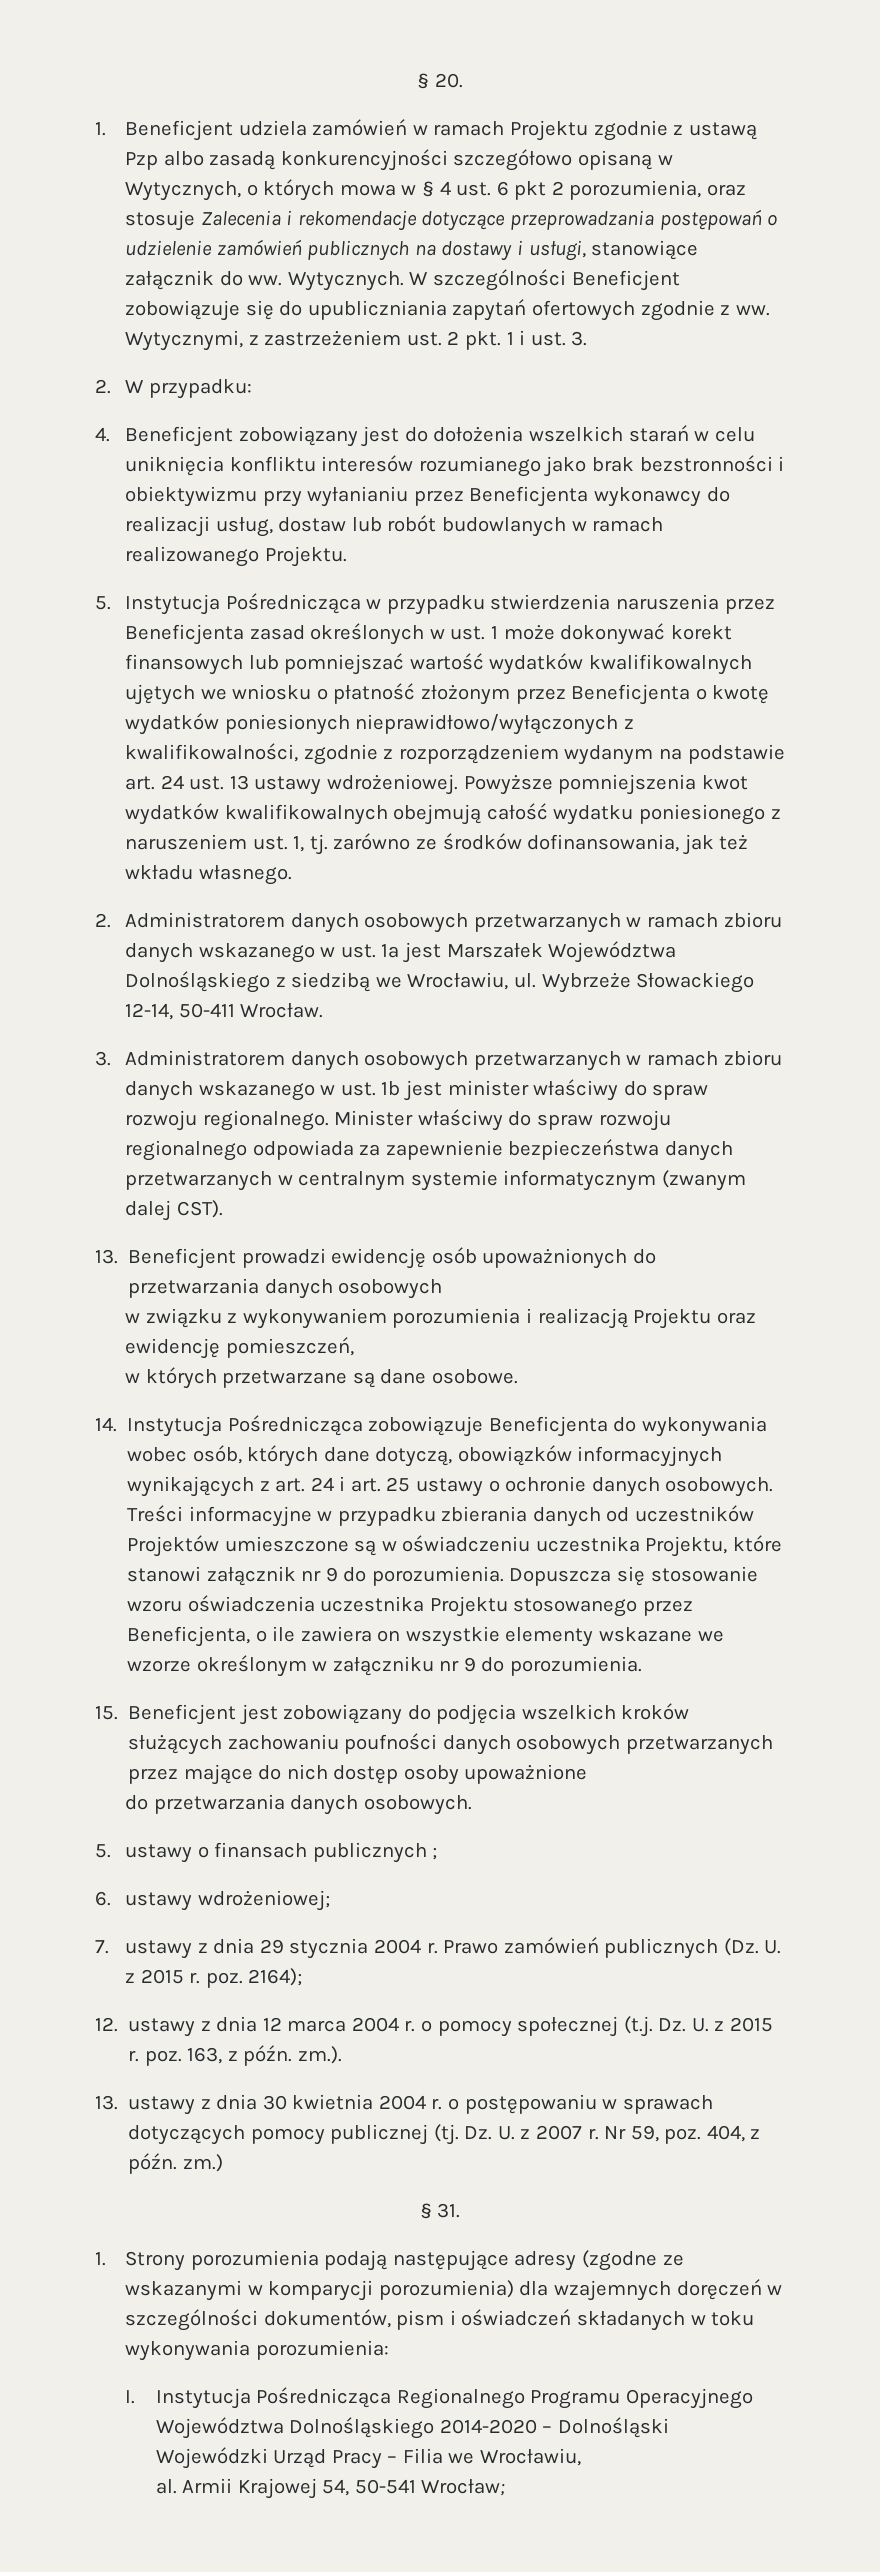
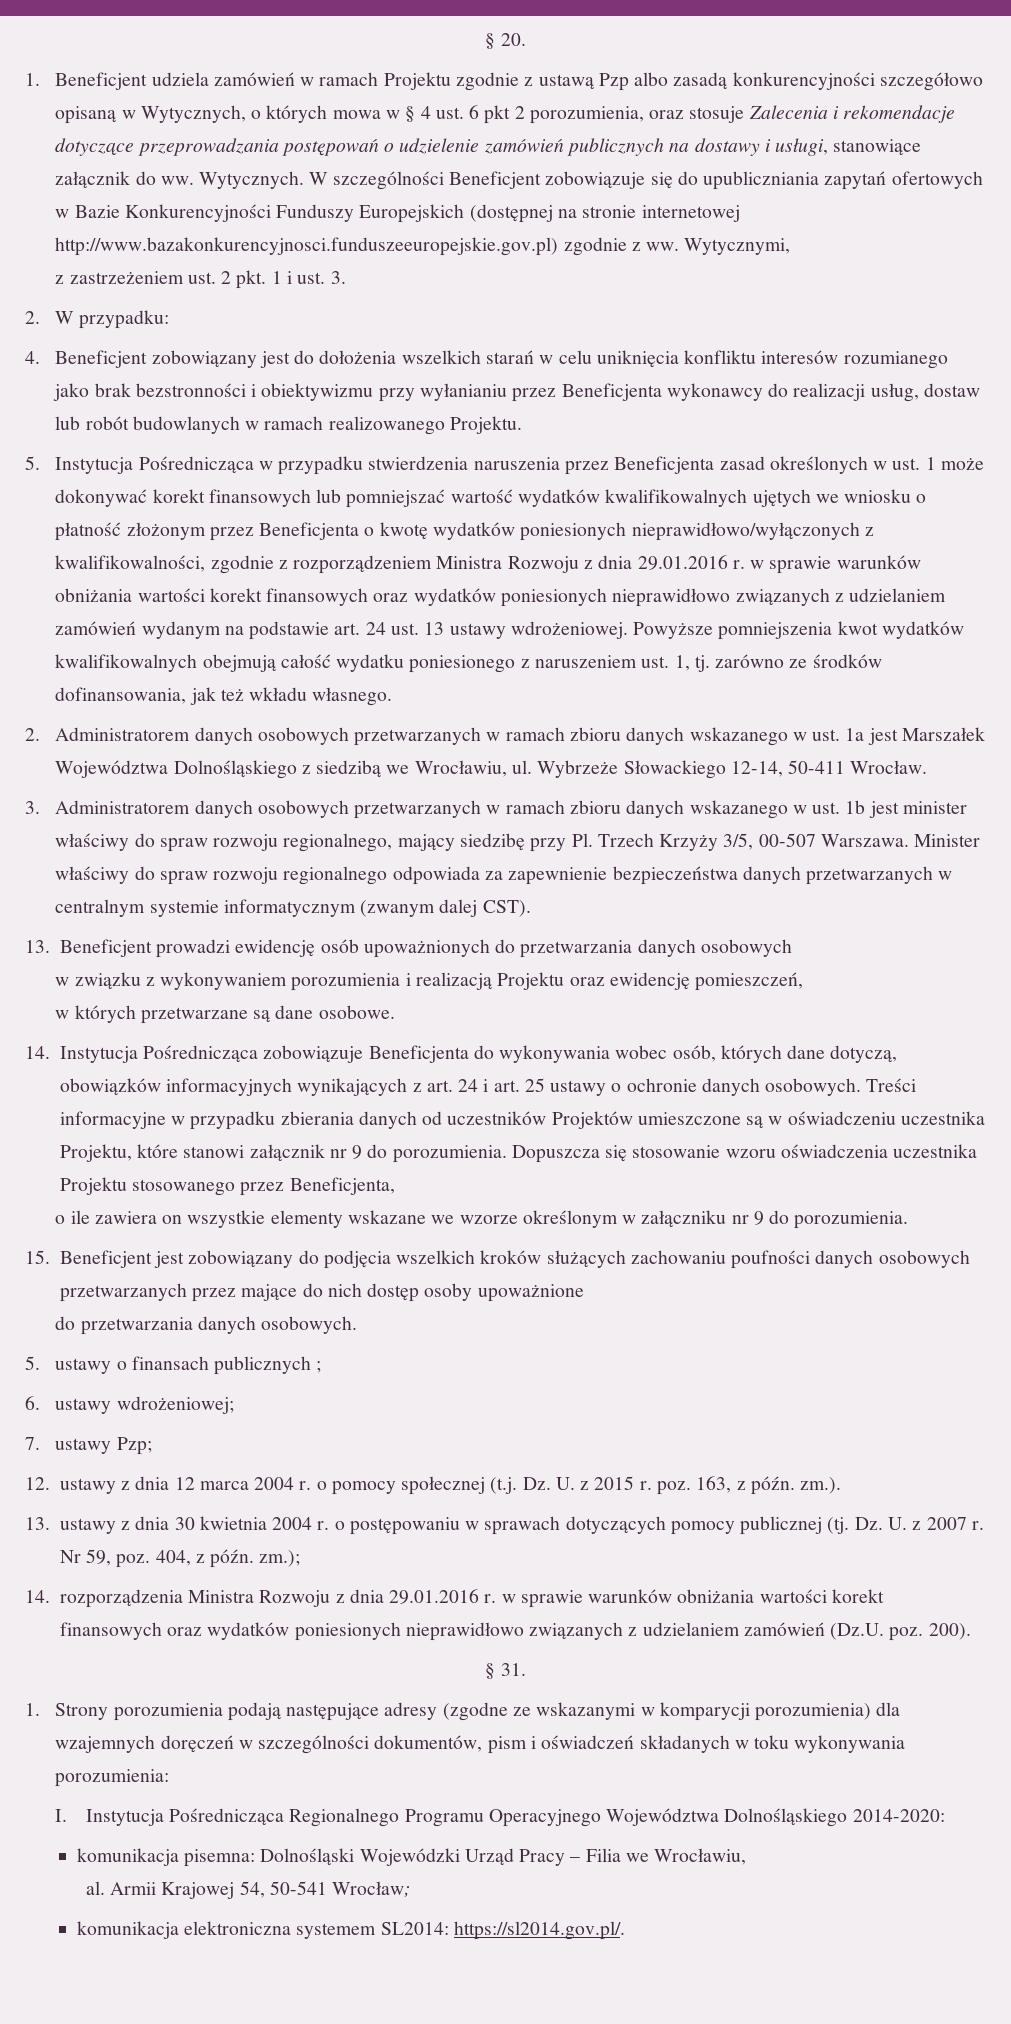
- W szczególności Beneficjent zobowiązuje się do upubliczniania zapytań ofertowych zgodnie z ww.
+ W szczególności Beneficjent zobowiązuje się do upubliczniania zapytań ofertowych w Bazie Konkurencyjności Funduszy Europejskich (dostępnej na stronie internetowej http://www.bazakonkurencyjnosci.funduszeeuropejskie.gov.pl) zgodnie z ww.
- Wytycznymi, z zastrzeżeniem ust. 2 pkt. 1 i ust. 3.
+ Wytycznymi,
+ z zastrzeżeniem ust. 2 pkt. 1 i ust. 3.
- 5. Instytucja Pośrednicząca w przypadku stwierdzenia naruszenia przez Beneficjenta zasad określonych w ust. 1 może dokonywać korekt finansowych lub pomniejszać wartość wydatków kwalifikowalnych ujętych we wniosku o płatność złożonym przez Beneficjenta o kwotę wydatków poniesionych nieprawidłowo/wyłączonych z kwalifikowalności, zgodnie z rozporządzeniem wydanym na podstawie art. 24 ust. 13 ustawy wdrożeniowej.
+ 5. Instytucja Pośrednicząca w przypadku stwierdzenia naruszenia przez Beneficjenta zasad określonych w ust. 1 może dokonywać korekt finansowych lub pomniejszać wartość wydatków kwalifikowalnych ujętych we wniosku o płatność złożonym przez Beneficjenta o kwotę wydatków poniesionych nieprawidłowo/wyłączonych z kwalifikowalności, zgodnie z rozporządzeniem Ministra Rozwoju z dnia 29.01.2016 r. w sprawie warunków obniżania wartości korekt finansowych oraz wydatków poniesionych nieprawidłowo związanych z udzielaniem zamówień wydanym na podstawie art. 24 ust. 13 ustawy wdrożeniowej.
- 3. Administratorem danych osobowych przetwarzanych w ramach zbioru danych wskazanego w ust. 1b jest minister właściwy do spraw rozwoju regionalnego.
+ 3. Administratorem danych osobowych przetwarzanych w ramach zbioru danych wskazanego w ust. 1b jest minister właściwy do spraw rozwoju regionalnego, mający siedzibę przy Pl. Trzech Krzyży 3/5, 00-507 Warszawa.
- Dopuszcza się stosowanie wzoru oświadczenia uczestnika Projektu stosowanego przez Beneficjenta, o ile zawiera on wszystkie elementy wskazane we wzorze określonym w załączniku nr 9 do porozumienia.
+ Dopuszcza się stosowanie wzoru oświadczenia uczestnika Projektu stosowanego przez Beneficjenta,
+ o ile zawiera on wszystkie elementy wskazane we wzorze określonym w załączniku nr 9 do porozumienia.
- 7. ustawy z dnia 29 stycznia 2004 r. Prawo zamówień publicznych (Dz. U. z 2015 r. poz. 2164);
+ 7. ustawy Pzp;
- Nr 59, poz. 404, z późn. zm.)
+ Nr 59, poz. 404, z późn. zm.);
+ 14. rozporządzenia Ministra Rozwoju z dnia 29.01.2016 r. w sprawie warunków obniżania wartości korekt finansowych oraz wydatków poniesionych nieprawidłowo związanych z udzielaniem zamówień (Dz.U. poz. 200).
- I. Instytucja Pośrednicząca Regionalnego Programu Operacyjnego Województwa Dolnośląskiego 2014-2020 – Dolnośląski Wojewódzki Urząd Pracy – Filia we Wrocławiu,
+ I. Instytucja Pośrednicząca Regionalnego Programu Operacyjnego Województwa Dolnośląskiego 2014-2020:
+ komunikacja pisemna: Dolnośląski Wojewódzki Urząd Pracy – Filia we Wrocławiu,
+ komunikacja elektroniczna systemem SL2014: https://sl2014.gov.pl/.

